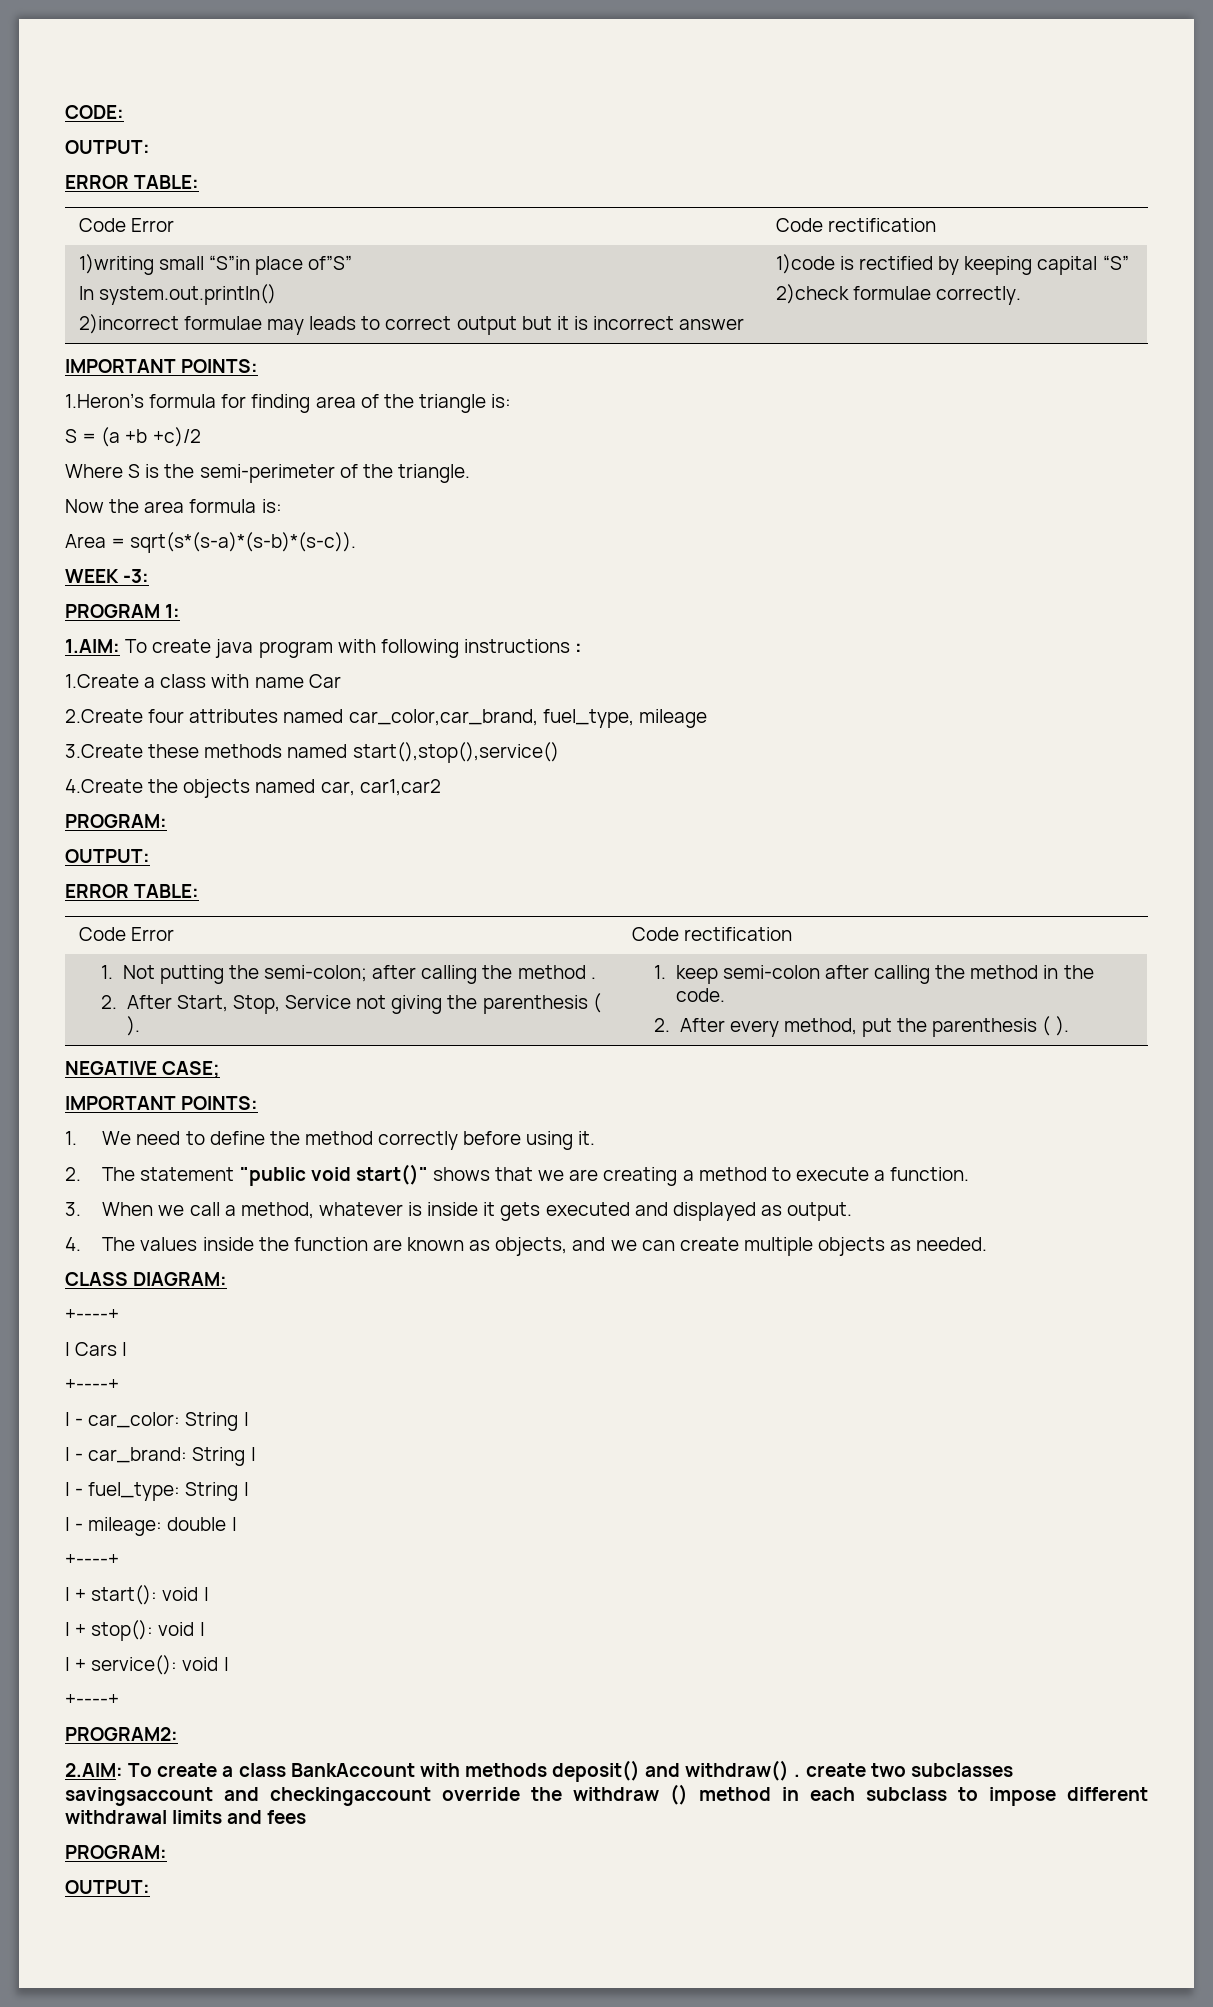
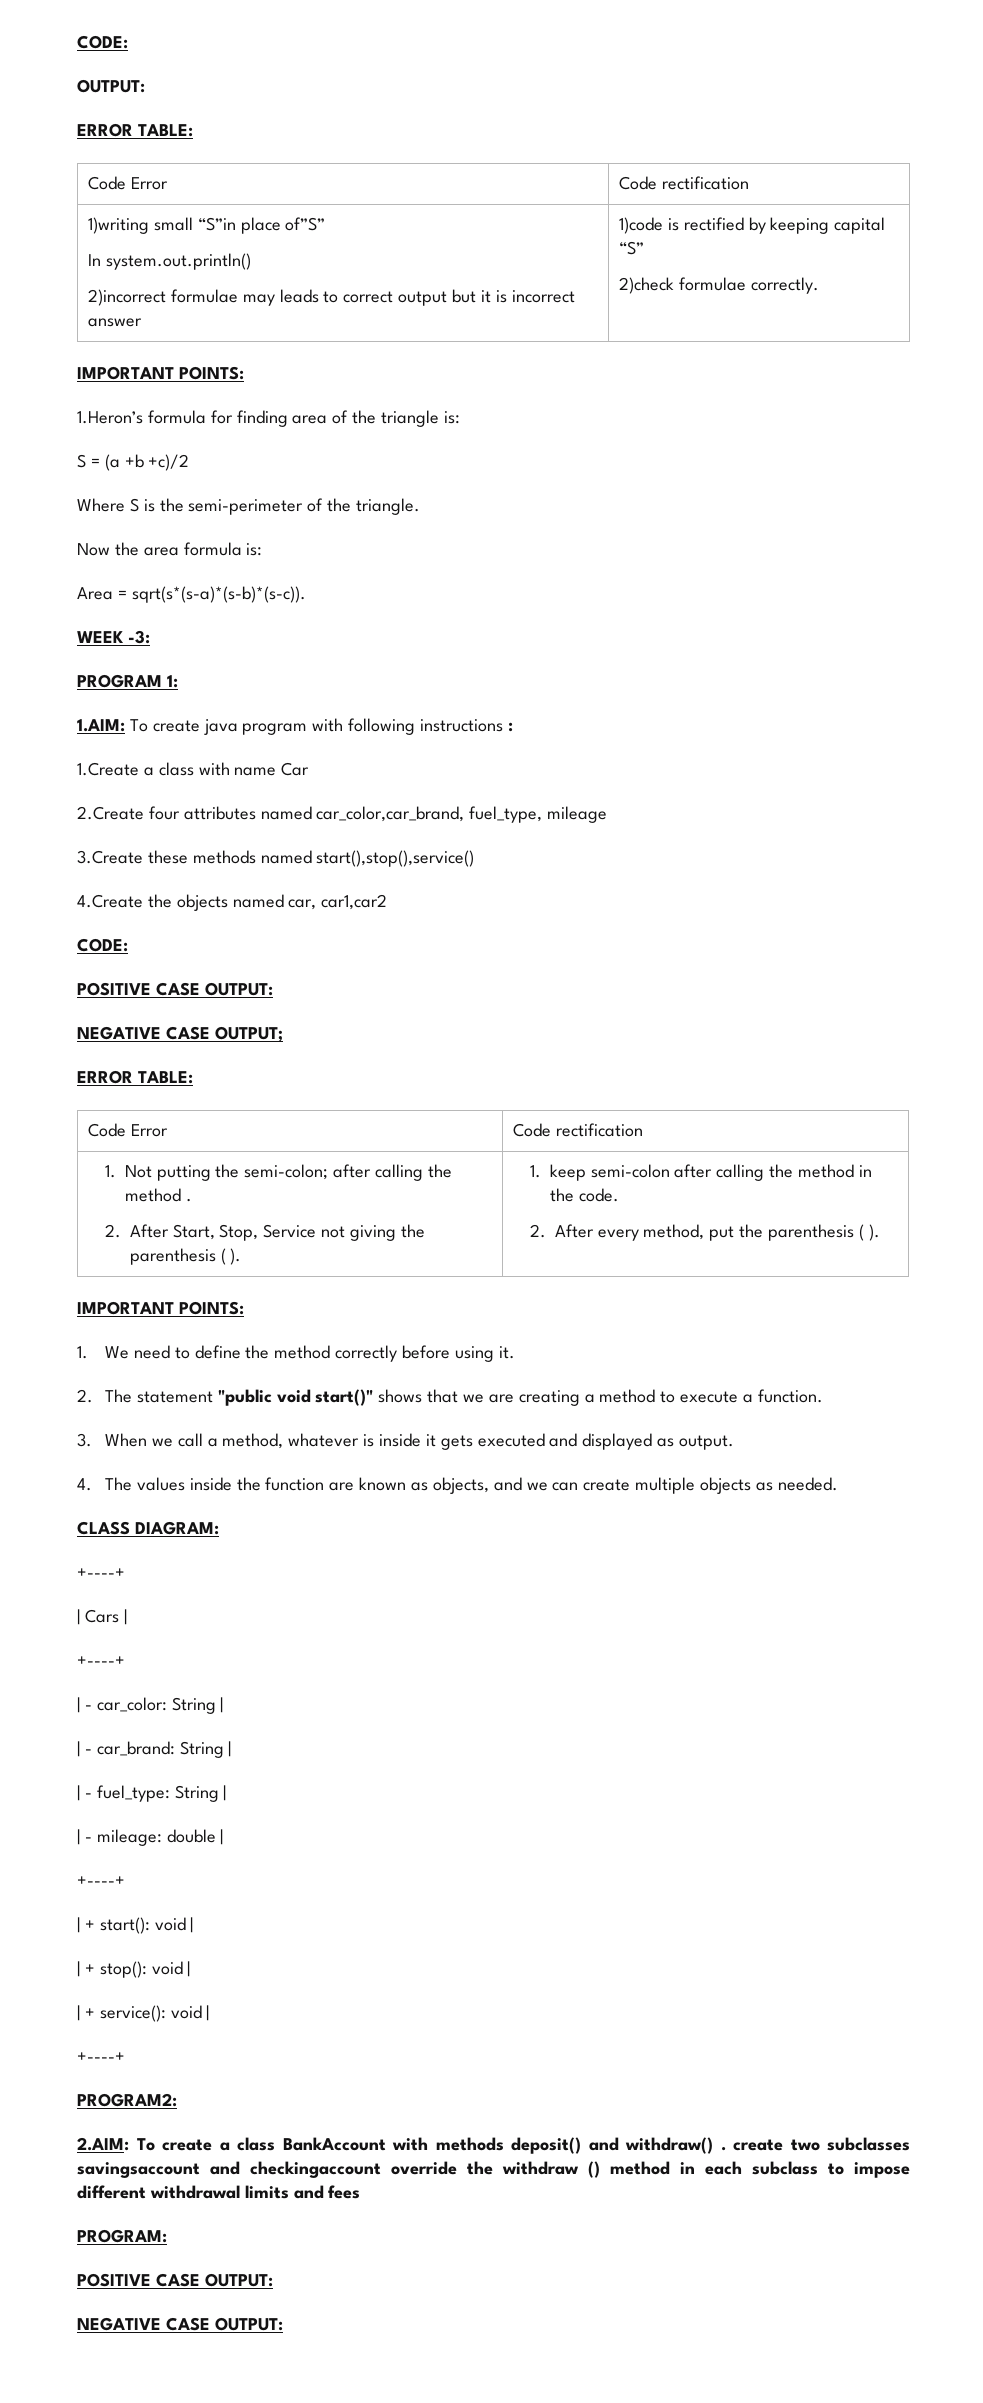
  4.Create the objects named car, car1,car2
- PROGRAM:
- OUTPUT:
+ CODE:
+ POSITIVE CASE OUTPUT:
+ NEGATIVE CASE OUTPUT;
- NEGATIVE CASE;
  2.AIM: To create a class BankAccount with methods deposit() and withdraw() . create two subclasses savingsaccount and checkingaccount override the withdraw () method in each subclass to impose different withdrawal limits and fees
  PROGRAM:
- OUTPUT:
+ POSITIVE CASE OUTPUT:
+ NEGATIVE CASE OUTPUT:

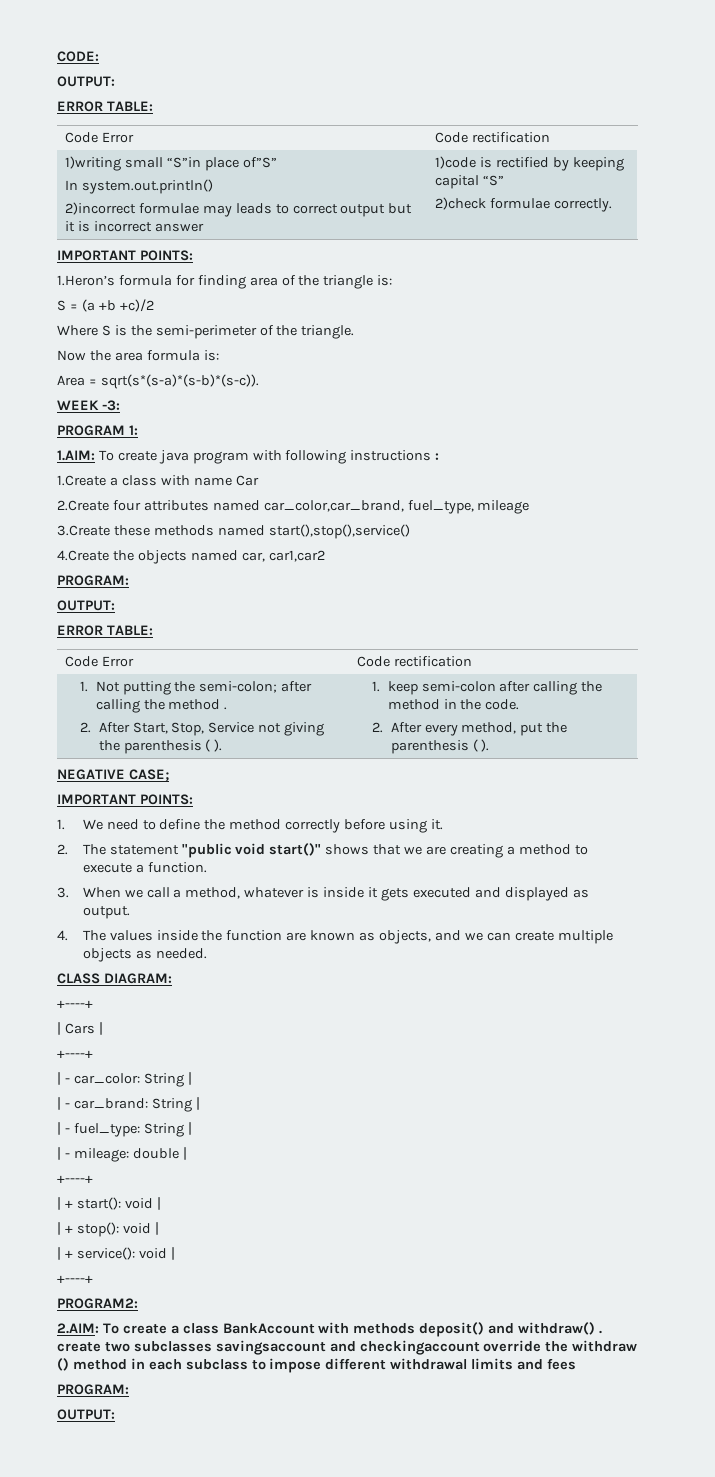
  4.Create the objects named car, car1,car2
- CODE:
- POSITIVE CASE OUTPUT:
- NEGATIVE CASE OUTPUT;
+ PROGRAM:
+ OUTPUT:
+ NEGATIVE CASE;
  2.AIM: To create a class BankAccount with methods deposit() and withdraw() . create two subclasses savingsaccount and checkingaccount override the withdraw () method in each subclass to impose different withdrawal limits and fees
  PROGRAM:
- POSITIVE CASE OUTPUT:
- NEGATIVE CASE OUTPUT:
+ OUTPUT:

